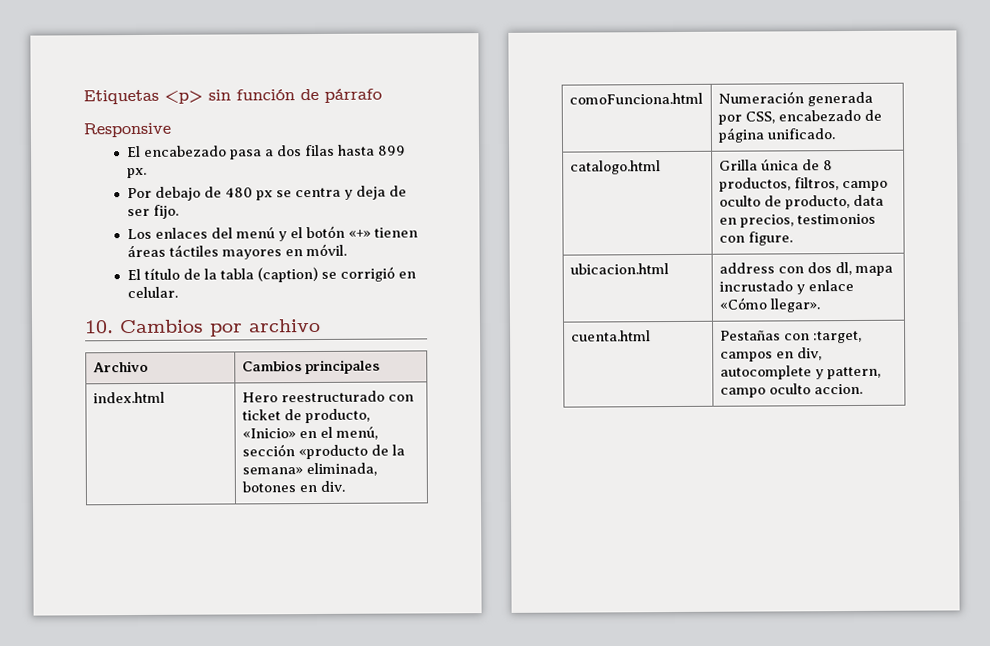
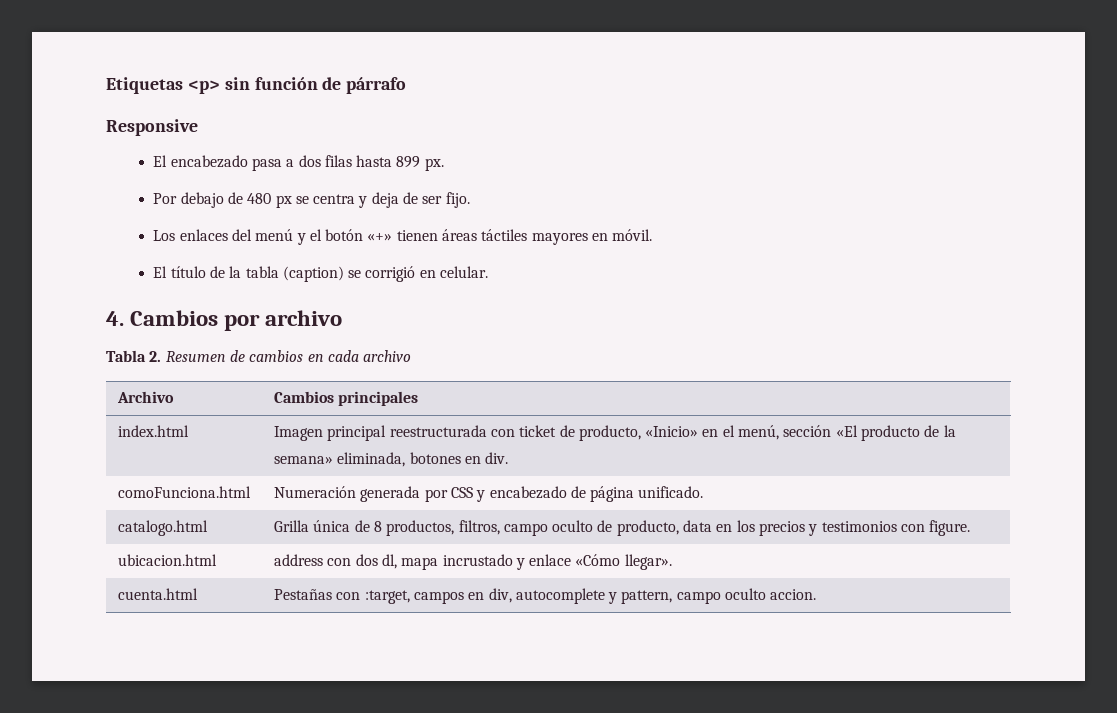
- 10. Cambios por archivo
+ 4. Cambios por archivo
+ Tabla 2. Resumen de cambios en cada archivo
- index.html | Hero reestructurado con ticket de producto, «Inicio» en el menú, sección «producto de la semana» eliminada, botones en div.
+ index.html | Imagen principal reestructurada con ticket de producto, «Inicio» en el menú, sección «El producto de la semana» eliminada, botones en div.
- comoFunciona.html | Numeración generada por CSS, encabezado de página unificado.
+ comoFunciona.html | Numeración generada por CSS y encabezado de página unificado.
- catalogo.html | Grilla única de 8 productos, filtros, campo oculto de producto, data en precios, testimonios con figure.
+ catalogo.html | Grilla única de 8 productos, filtros, campo oculto de producto, data en los precios y testimonios con figure.

